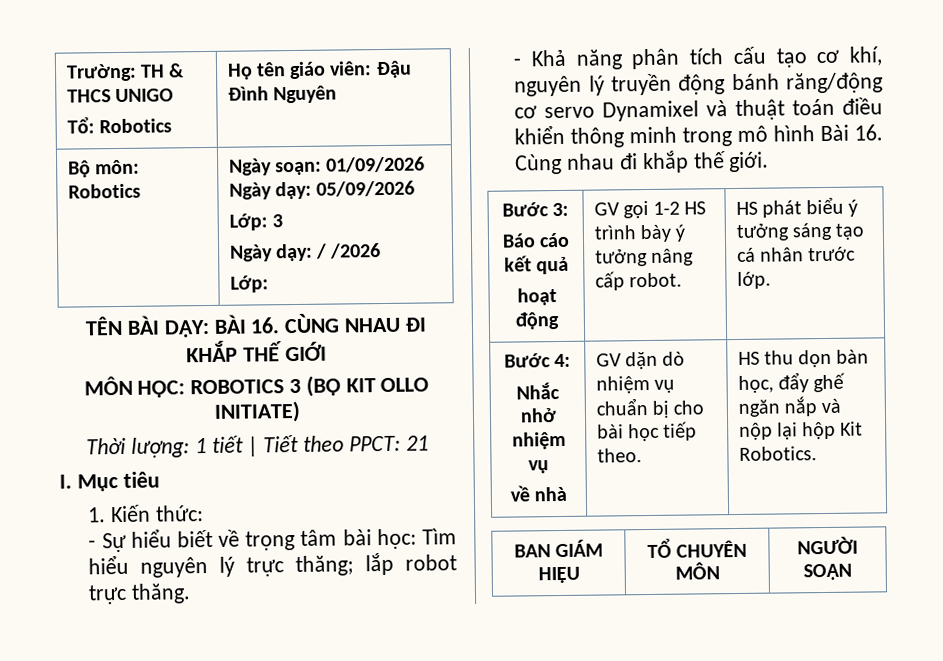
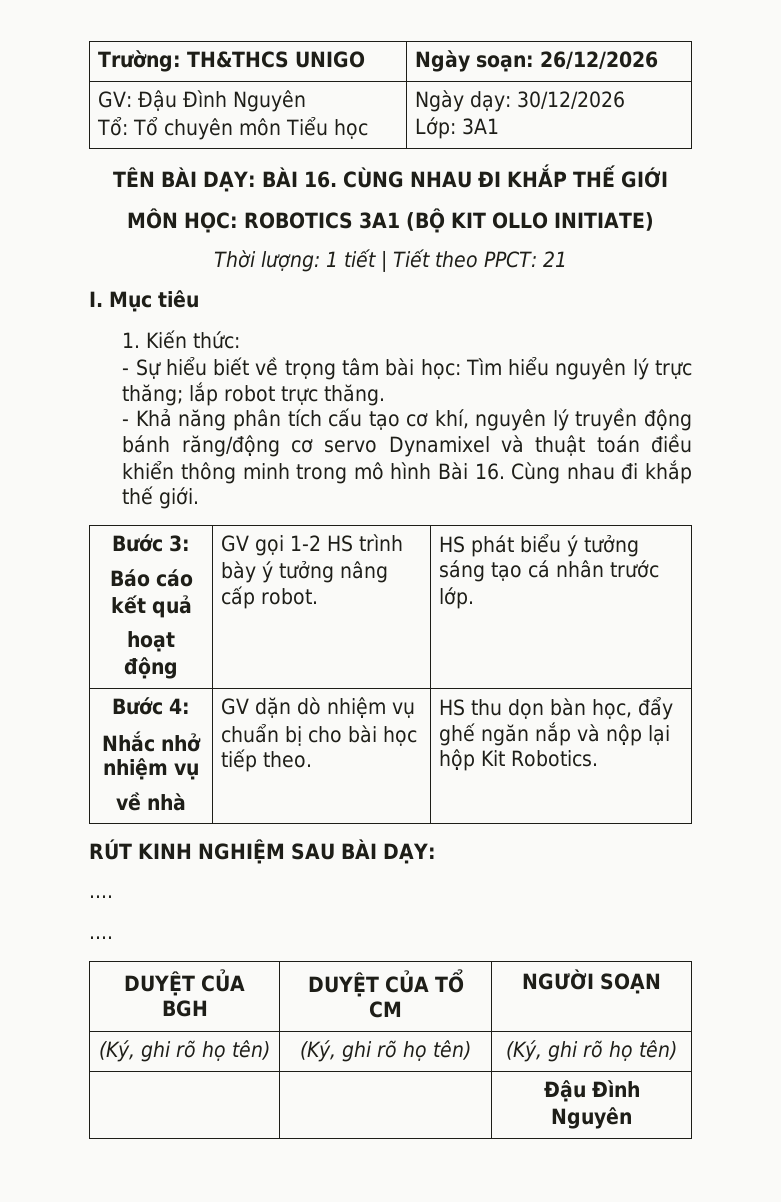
- Trường: TH & THCS UNIGO
- Tổ: Robotics | Họ tên giáo viên: Đậu Đình Nguyên
- Bộ môn: Robotics | Ngày soạn: 01/09/2026 Ngày dạy: 05/09/2026
- Lớp: 3
- Ngày dạy: / /2026
- Lớp:
+ Trường: TH&THCS UNIGO | Ngày soạn: 26/12/2026
+ GV: Đậu Đình Nguyên
+ Tổ: Tổ chuyên môn Tiểu học | Ngày dạy: 30/12/2026
+ Lớp: 3A1
- MÔN HỌC: ROBOTICS 3 (BỘ KIT OLLO INITIATE)
+ MÔN HỌC: ROBOTICS 3A1 (BỘ KIT OLLO INITIATE)
- BAN GIÁM HIỆU | TỔ CHUYÊN MÔN | NGƯỜI SOẠN
+ RÚT KINH NGHIỆM SAU BÀI DẠY:
+ ....
+ ....
+ DUYỆT CỦA BGH | DUYỆT CỦA TỔ CM | NGƯỜI SOẠN
+ (Ký, ghi rõ họ tên) | (Ký, ghi rõ họ tên) | (Ký, ghi rõ họ tên)
+ | | Đậu Đình Nguyên

